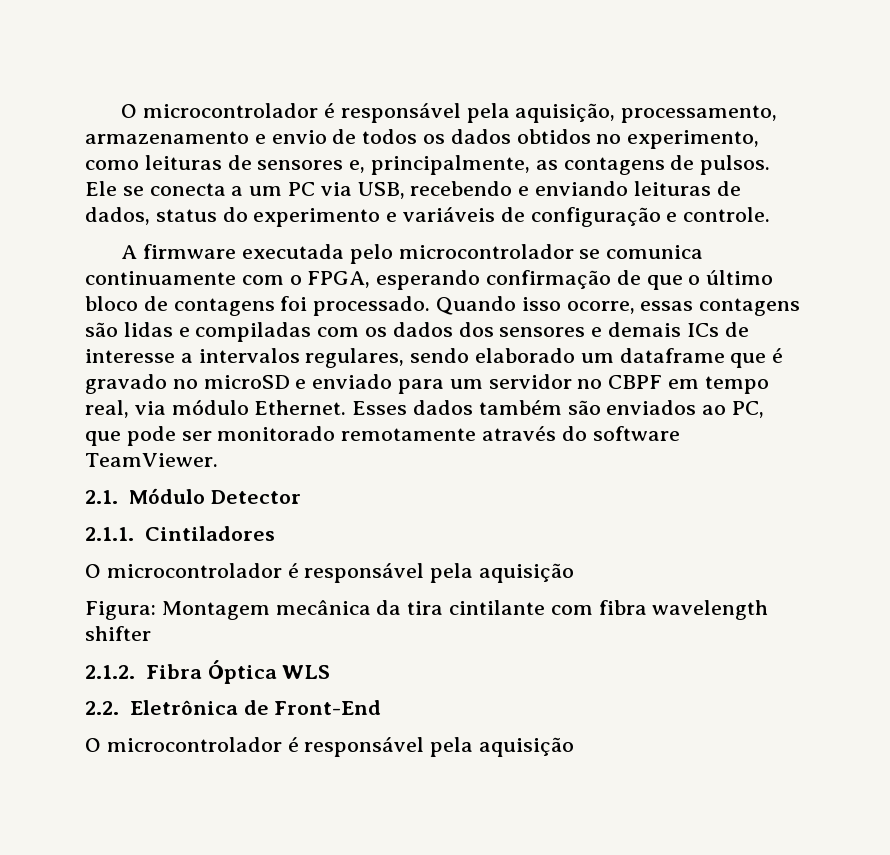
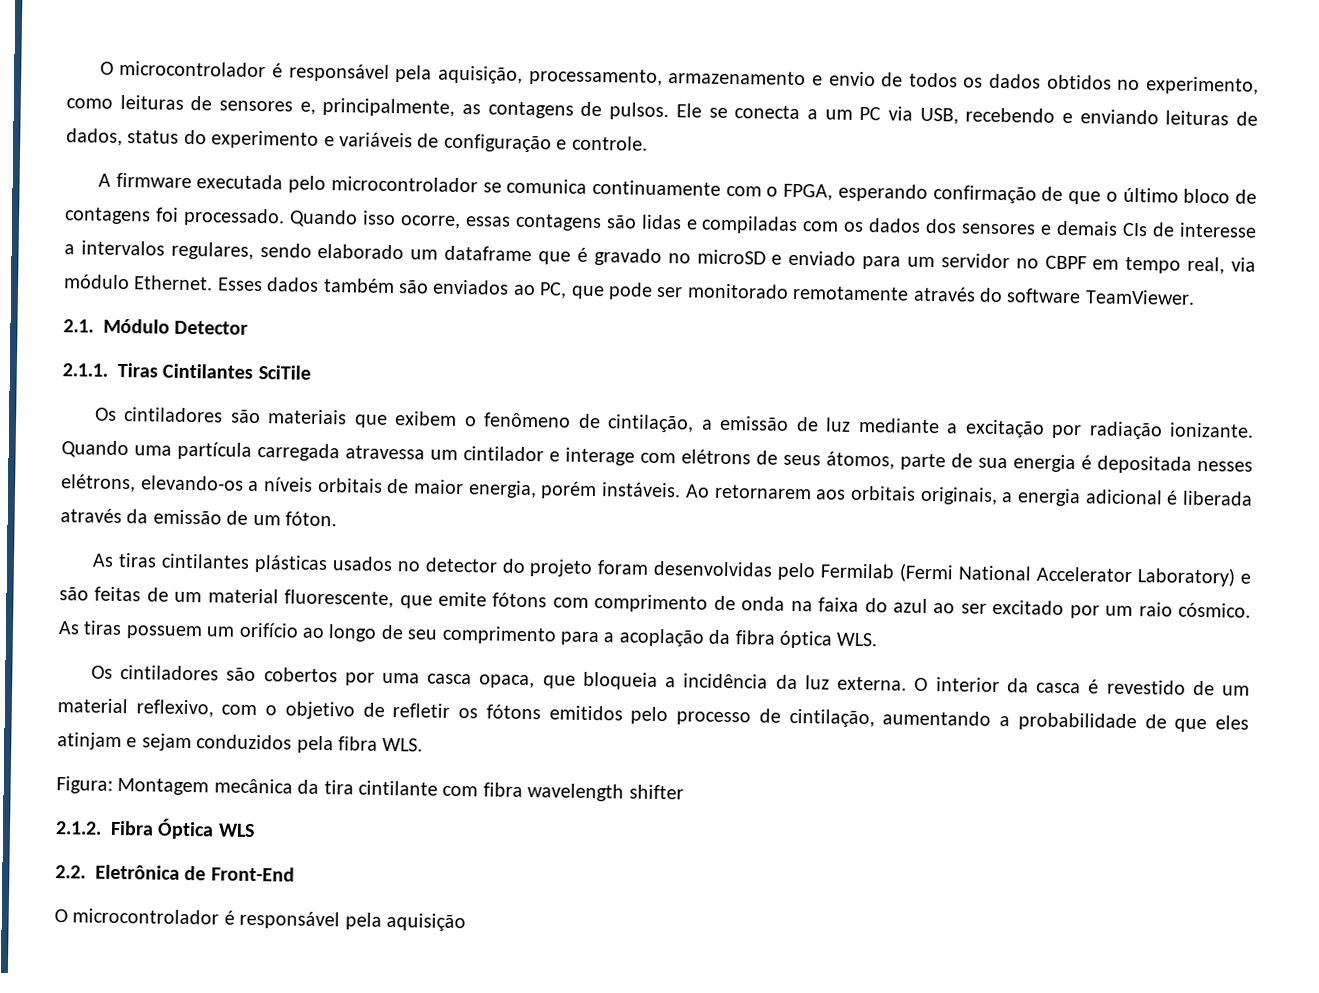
- Quando isso ocorre, essas contagens são lidas e compiladas com os dados dos sensores e demais ICs de interesse a intervalos regulares, sendo elaborado um dataframe que é gravado no microSD e enviado para um servidor no CBPF em tempo real, via módulo Ethernet.
+ Quando isso ocorre, essas contagens são lidas e compiladas com os dados dos sensores e demais CIs de interesse a intervalos regulares, sendo elaborado um dataframe que é gravado no microSD e enviado para um servidor no CBPF em tempo real, via módulo Ethernet.
- 2.1.1. Cintiladores
- O microcontrolador é responsável pela aquisição
+ 2.1.1. Tiras Cintilantes SciTile
+ Os cintiladores são materiais que exibem o fenômeno de cintilação, a emissão de luz mediante a excitação por radiação ionizante. Quando uma partícula carregada atravessa um cintilador e interage com elétrons de seus átomos, parte de sua energia é depositada nesses elétrons, elevando-os a níveis orbitais de maior energia, porém instáveis. Ao retornarem aos orbitais originais, a energia adicional é liberada através da emissão de um fóton.
+ As tiras cintilantes plásticas usados no detector do projeto foram desenvolvidas pelo Fermilab (Fermi National Accelerator Laboratory) e são feitas de um material fluorescente, que emite fótons com comprimento de onda na faixa do azul ao ser excitado por um raio cósmico. As tiras possuem um orifício ao longo de seu comprimento para a acoplação da fibra óptica WLS.
+ Os cintiladores são cobertos por uma casca opaca, que bloqueia a incidência da luz externa. O interior da casca é revestido de um material reflexivo, com o objetivo de refletir os fótons emitidos pelo processo de cintilação, aumentando a probabilidade de que eles atinjam e sejam conduzidos pela fibra WLS.

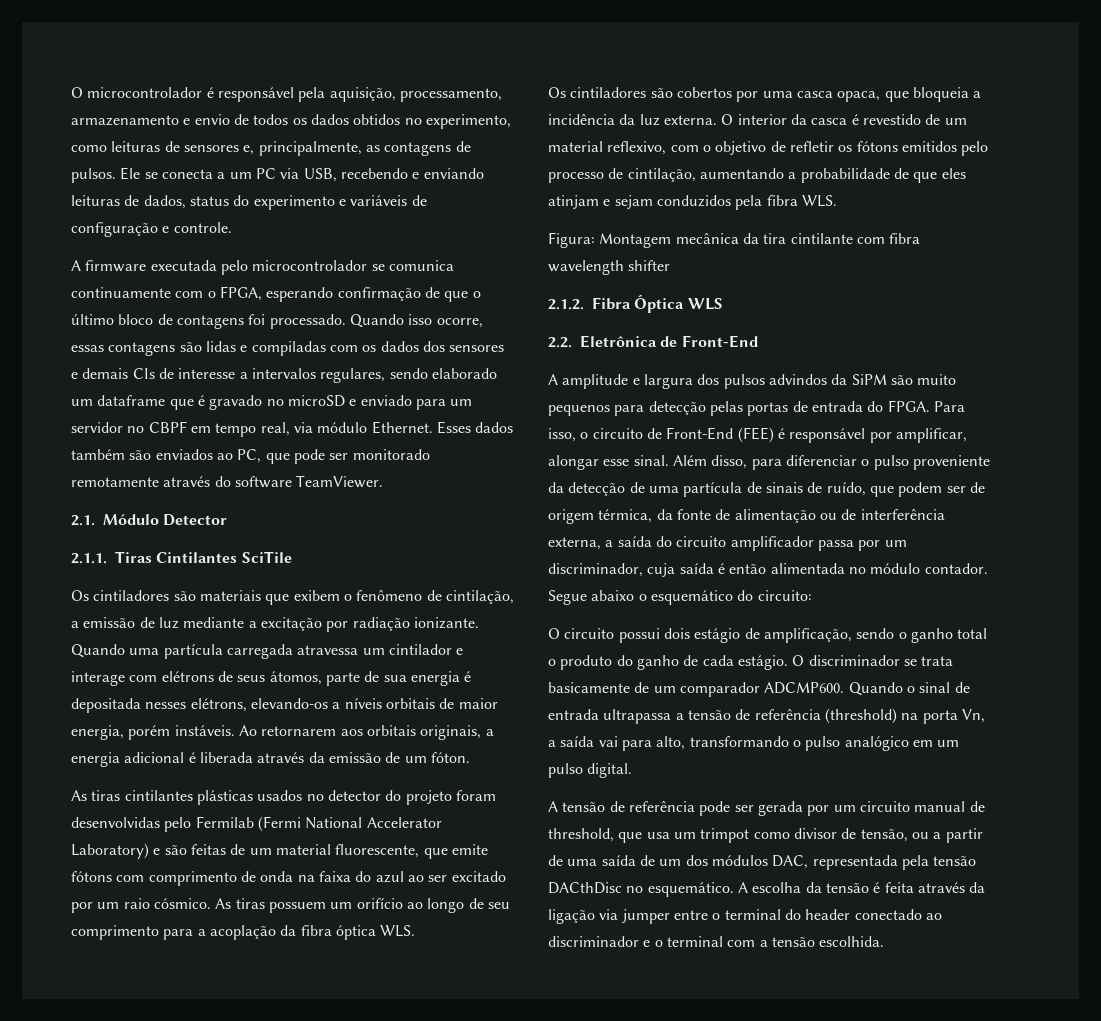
- O microcontrolador é responsável pela aquisição
+ A amplitude e largura dos pulsos advindos da SiPM são muito pequenos para detecção pelas portas de entrada do FPGA. Para isso, o circuito de Front-End (FEE) é responsável por amplificar, alongar esse sinal. Além disso, para diferenciar o pulso proveniente da detecção de uma partícula de sinais de ruído, que podem ser de origem térmica, da fonte de alimentação ou de interferência externa, a saída do circuito amplificador passa por um discriminador, cuja saída é então alimentada no módulo contador. Segue abaixo o esquemático do circuito:
+ O circuito possui dois estágio de amplificação, sendo o ganho total o produto do ganho de cada estágio. O discriminador se trata basicamente de um comparador ADCMP600. Quando o sinal de entrada ultrapassa a tensão de referência (threshold) na porta Vn, a saída vai para alto, transformando o pulso analógico em um pulso digital.
+ A tensão de referência pode ser gerada por um circuito manual de threshold, que usa um trimpot como divisor de tensão, ou a partir de uma saída de um dos módulos DAC, representada pela tensão DACthDisc no esquemático. A escolha da tensão é feita através da ligação via jumper entre o terminal do header conectado ao discriminador e o terminal com a tensão escolhida.

